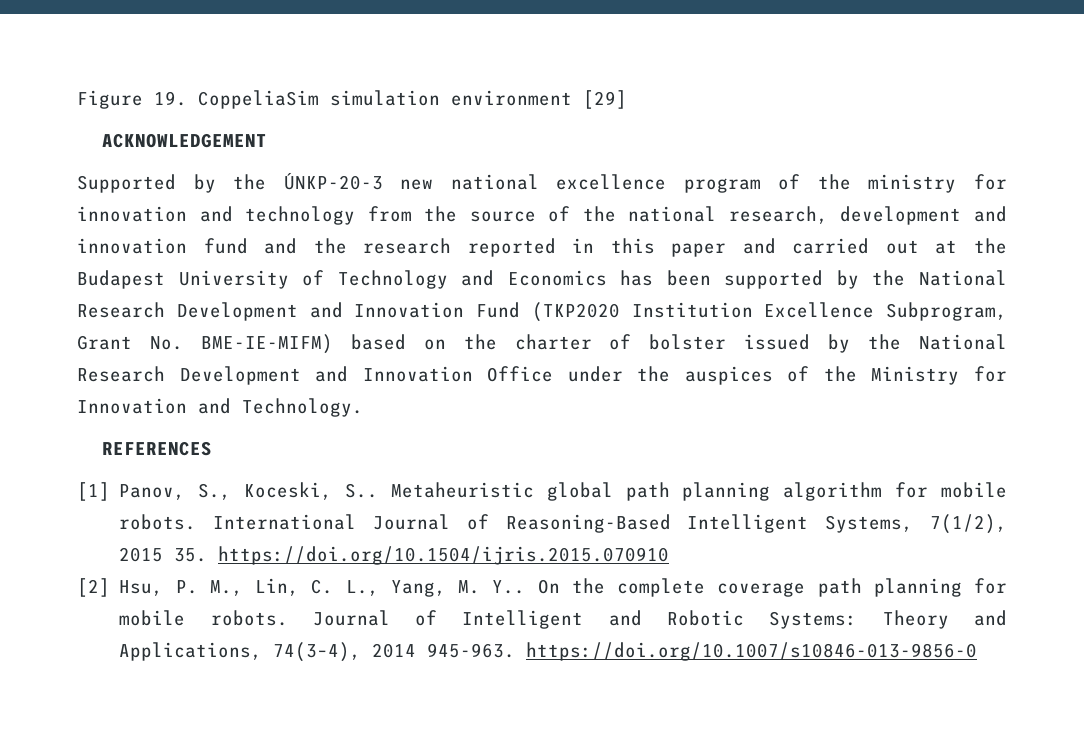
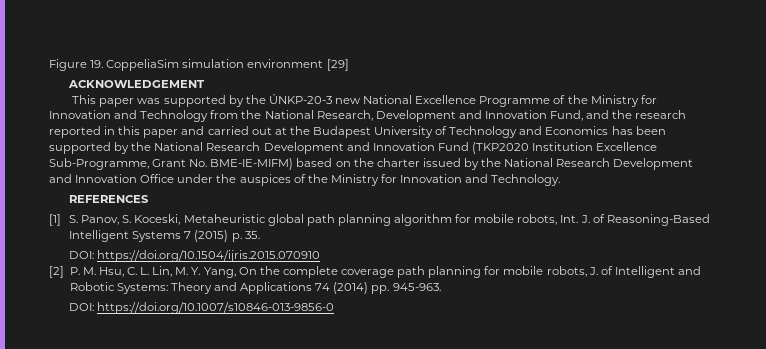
- Supported by the ÚNKP-20-3 new national excellence program of the ministry for innovation and technology from the source of the national research, development and innovation fund and the research reported in this paper and carried out at the Budapest University of Technology and Economics has been supported by the National Research Development and Innovation Fund (TKP2020 Institution Excellence Subprogram, Grant No. BME-IE-MIFM) based on the charter of bolster issued by the National Research Development and Innovation Office under the auspices of the Ministry for Innovation and Technology.
+ This paper was supported by the ÚNKP-20-3 new National Excellence Programme of the Ministry for Innovation and Technology from the National Research, Development and Innovation Fund, and the research reported in this paper and carried out at the Budapest University of Technology and Economics has been supported by the National Research Development and Innovation Fund (TKP2020 Institution Excellence Sub-Programme, Grant No. BME-IE-MIFM) based on the charter issued by the National Research Development and Innovation Office under the auspices of the Ministry for Innovation and Technology.
- [1] Panov, S., Koceski, S.. Metaheuristic global path planning algorithm for mobile robots. International Journal of Reasoning-Based Intelligent Systems, 7(1/2), 2015 35. https://doi.org/10.1504/ijris.2015.070910
+ [1] S. Panov, S. Koceski, Metaheuristic global path planning algorithm for mobile robots, Int. J. of Reasoning-Based Intelligent Systems 7 (2015) p. 35.
+ DOI: https://doi.org/10.1504/ijris.2015.070910
- [2] Hsu, P. M., Lin, C. L., Yang, M. Y.. On the complete coverage path planning for mobile robots. Journal of Intelligent and Robotic Systems: Theory and Applications, 74(3–4), 2014 945-963. https://doi.org/10.1007/s10846-013-9856-0
+ [2] P. M. Hsu, C. L. Lin, M. Y. Yang, On the complete coverage path planning for mobile robots, J. of Intelligent and Robotic Systems: Theory and Applications 74 (2014) pp. 945-963.
+ DOI: https://doi.org/10.1007/s10846-013-9856-0

